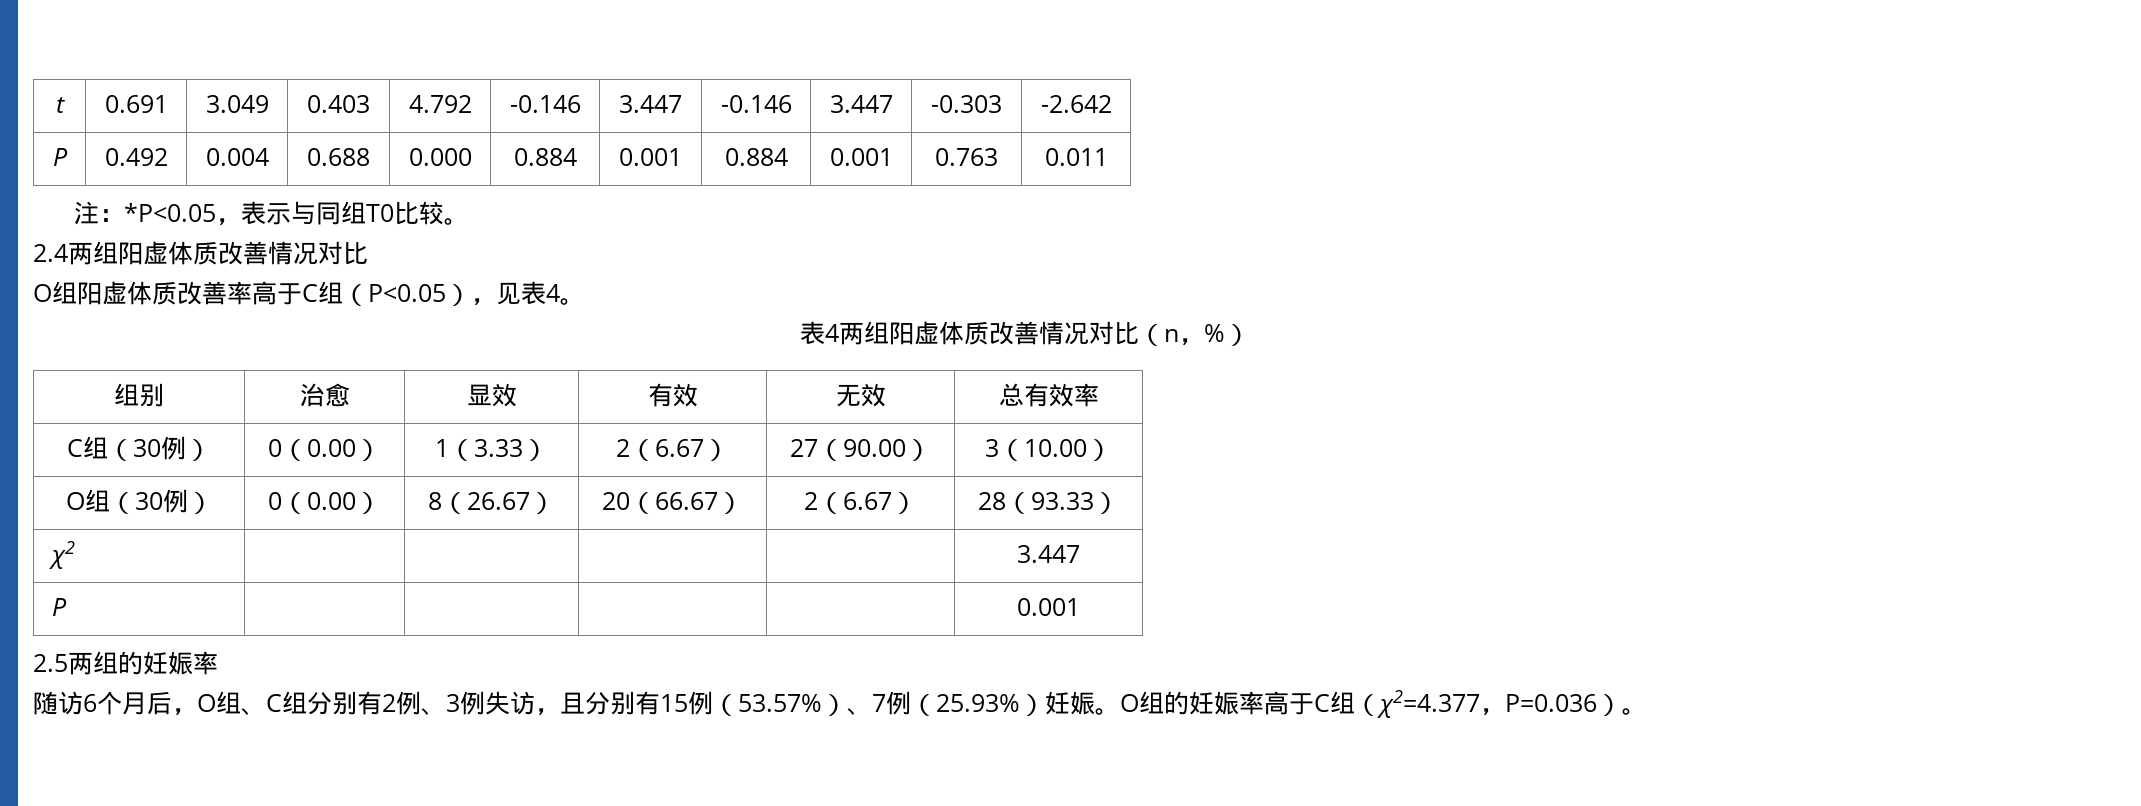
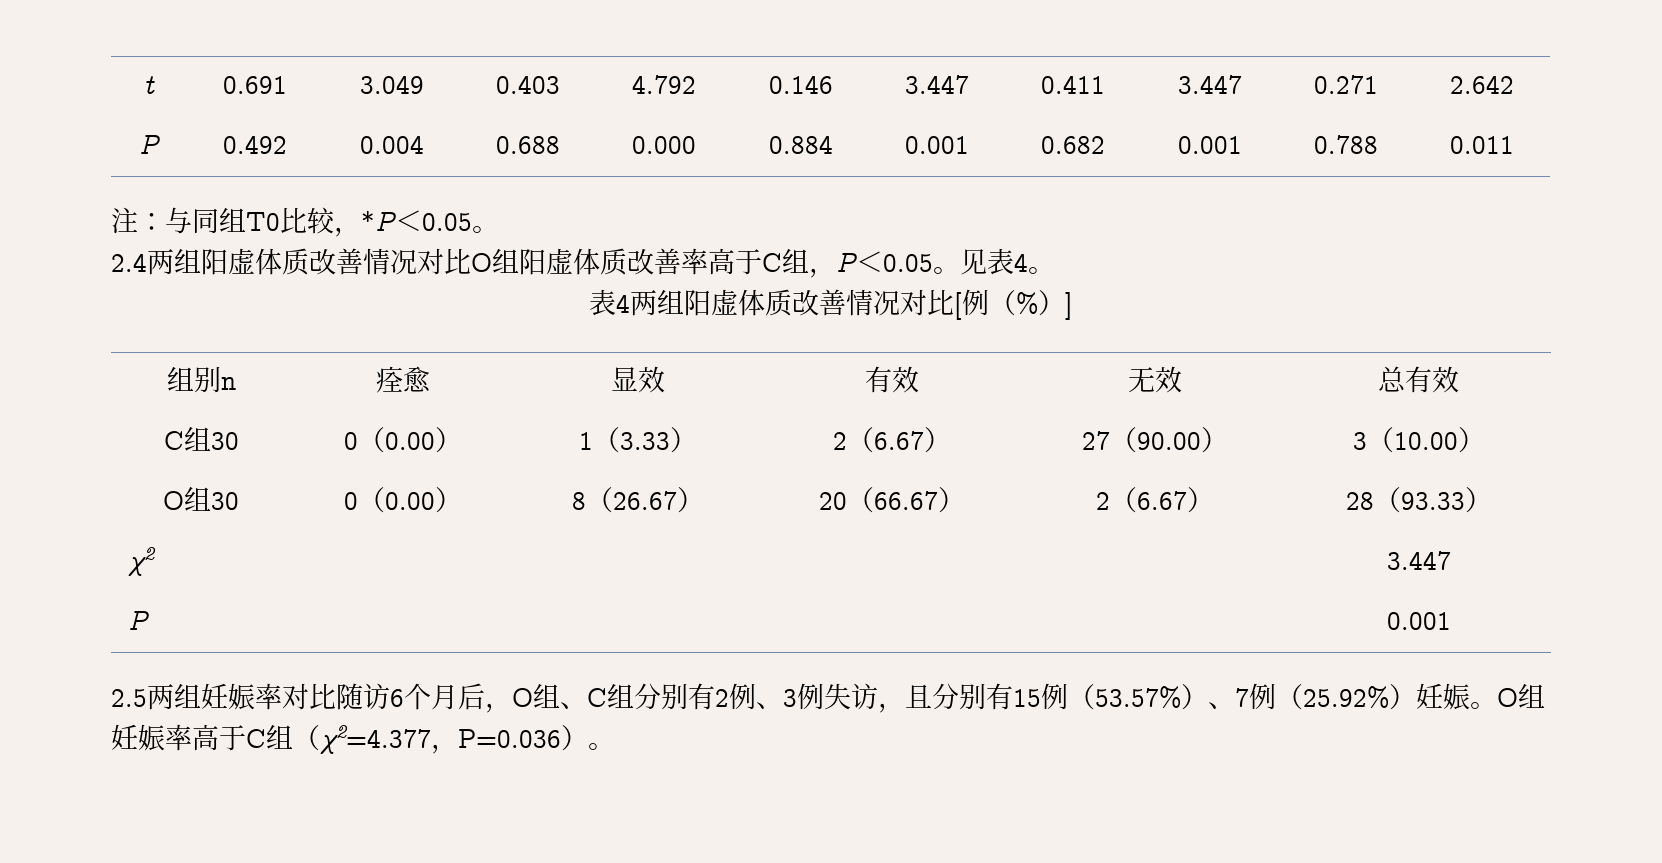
- t | 0.691 | 3.049 | 0.403 | 4.792 | -0.146 | 3.447 | -0.146 | 3.447 | -0.303 | -2.642
+ t | 0.691 | 3.049 | 0.403 | 4.792 | 0.146 | 3.447 | 0.411 | 3.447 | 0.271 | 2.642
- P | 0.492 | 0.004 | 0.688 | 0.000 | 0.884 | 0.001 | 0.884 | 0.001 | 0.763 | 0.011
+ P | 0.492 | 0.004 | 0.688 | 0.000 | 0.884 | 0.001 | 0.682 | 0.001 | 0.788 | 0.011
- 注：*P<0.05，表示与同组T0比较。
+ 注：与同组T0比较，*P＜0.05。
- 2.4两组阳虚体质改善情况对比
- O组阳虚体质改善率高于C组（P<0.05），见表4。
+ 2.4两组阳虚体质改善情况对比O组阳虚体质改善率高于C组，P＜0.05。见表4。
- 表4两组阳虚体质改善情况对比（n，%）
+ 表4两组阳虚体质改善情况对比[例（%）]
- 组别 | 治愈 | 显效 | 有效 | 无效 | 总有效率
- C组（30例） | 0（0.00） | 1（3.33） | 2（6.67） | 27（90.00） | 3（10.00）
+ 组别n | 痊愈 | 显效 | 有效 | 无效 | 总有效
+ C组30 | 0（0.00） | 1（3.33） | 2（6.67） | 27（90.00） | 3（10.00）
- O组（30例） | 0（0.00） | 8（26.67） | 20（66.67） | 2（6.67） | 28（93.33）
+ O组30 | 0（0.00） | 8（26.67） | 20（66.67） | 2（6.67） | 28（93.33）
- 2.5两组的妊娠率
- 随访6个月后，O组、C组分别有2例、3例失访，且分别有15例（53.57%）、7例（25.93%）妊娠。
+ 2.5两组妊娠率对比随访6个月后，O组、C组分别有2例、3例失访，且分别有15例（53.57%）、7例（25.92%）妊娠。
- O组的妊娠率高于C组（χ2=4.377，P=0.036）。
+ O组妊娠率高于C组（χ2=4.377，P=0.036）。

